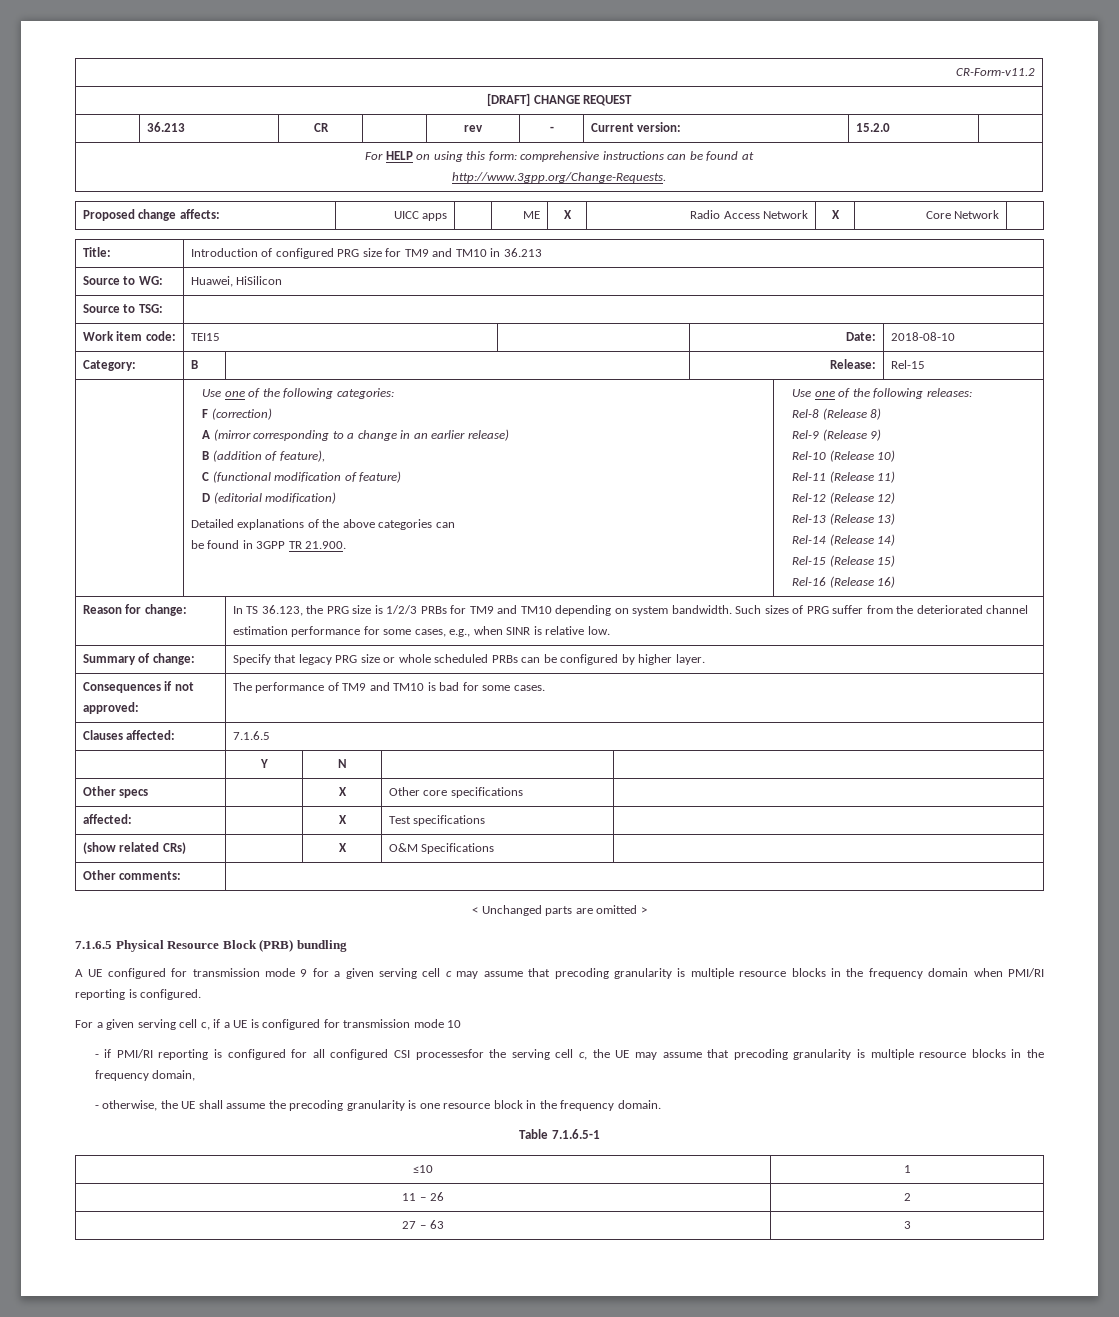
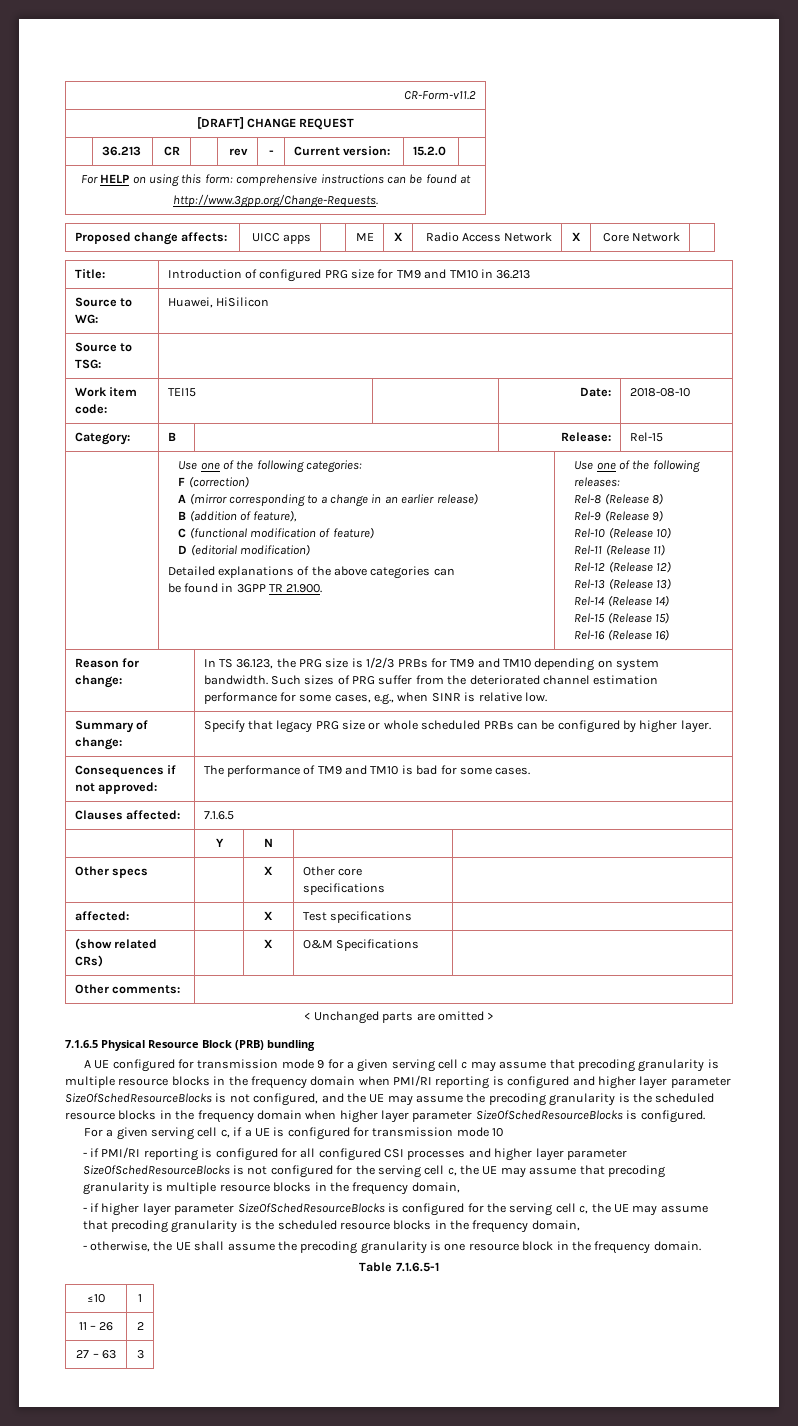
- A UE configured for transmission mode 9 for a given serving cell c may assume that precoding granularity is multiple resource blocks in the frequency domain when PMI/RI reporting is configured.
+ A UE configured for transmission mode 9 for a given serving cell c may assume that precoding granularity is multiple resource blocks in the frequency domain when PMI/RI reporting is configured and higher layer parameter SizeOfSchedResourceBlocks is not configured, and the UE may assume the precoding granularity is the scheduled resource blocks in the frequency domain when higher layer parameter SizeOfSchedResourceBlocks is configured.
- - if PMI/RI reporting is configured for all configured CSI processesfor the serving cell c, the UE may assume that precoding granularity is multiple resource blocks in the frequency domain,
+ - if PMI/RI reporting is configured for all configured CSI processes and higher layer parameter SizeOfSchedResourceBlocks is not configured for the serving cell c, the UE may assume that precoding granularity is multiple resource blocks in the frequency domain,
+ - if higher layer parameter SizeOfSchedResourceBlocks is configured for the serving cell c, the UE may assume that precoding granularity is the scheduled resource blocks in the frequency domain,

